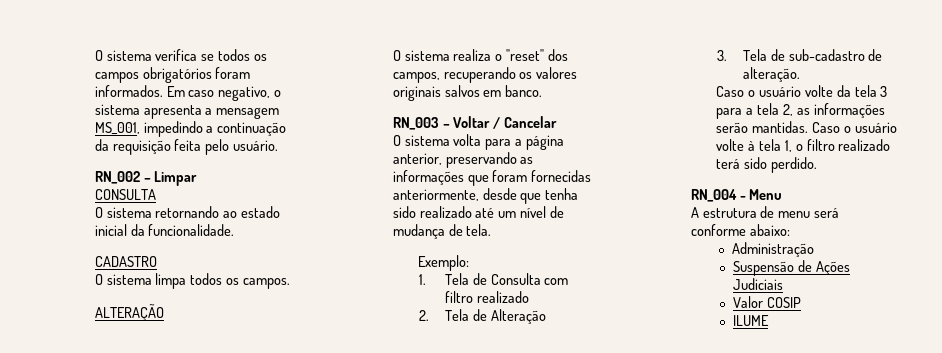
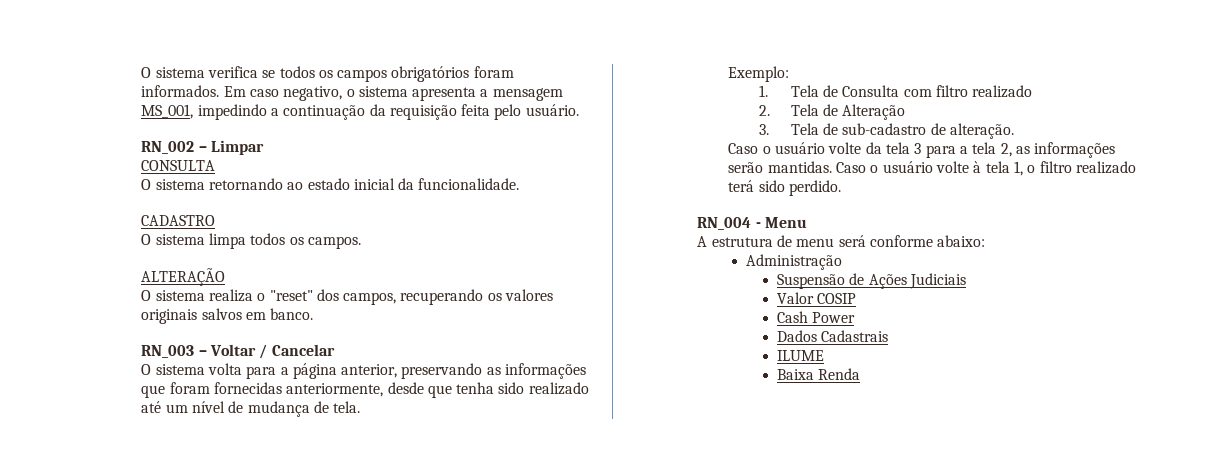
+ Cash Power
+ Dados Cadastrais
+ Baixa Renda

